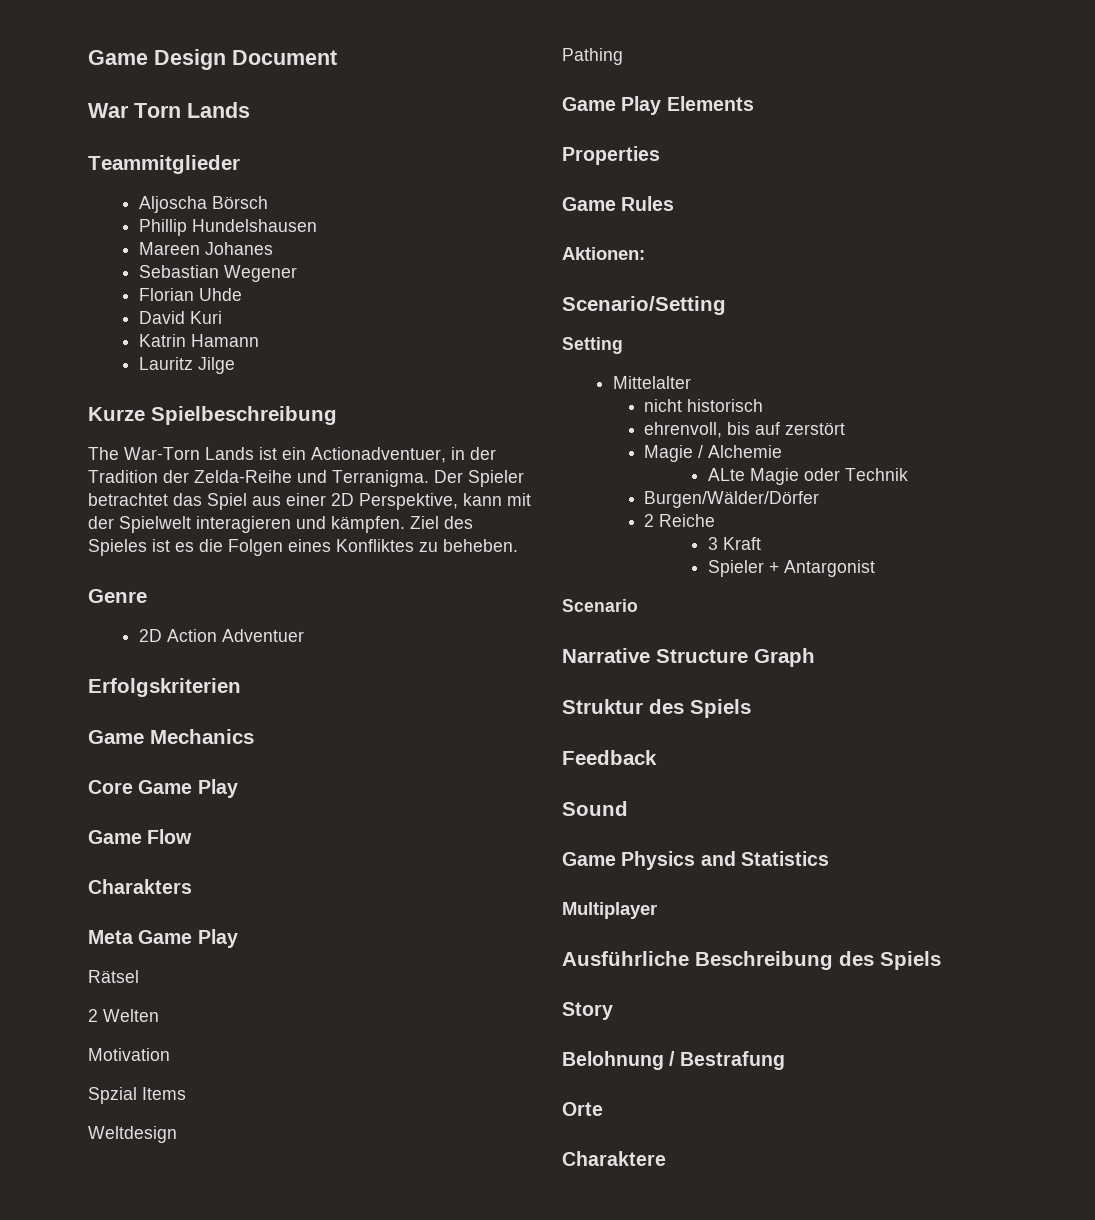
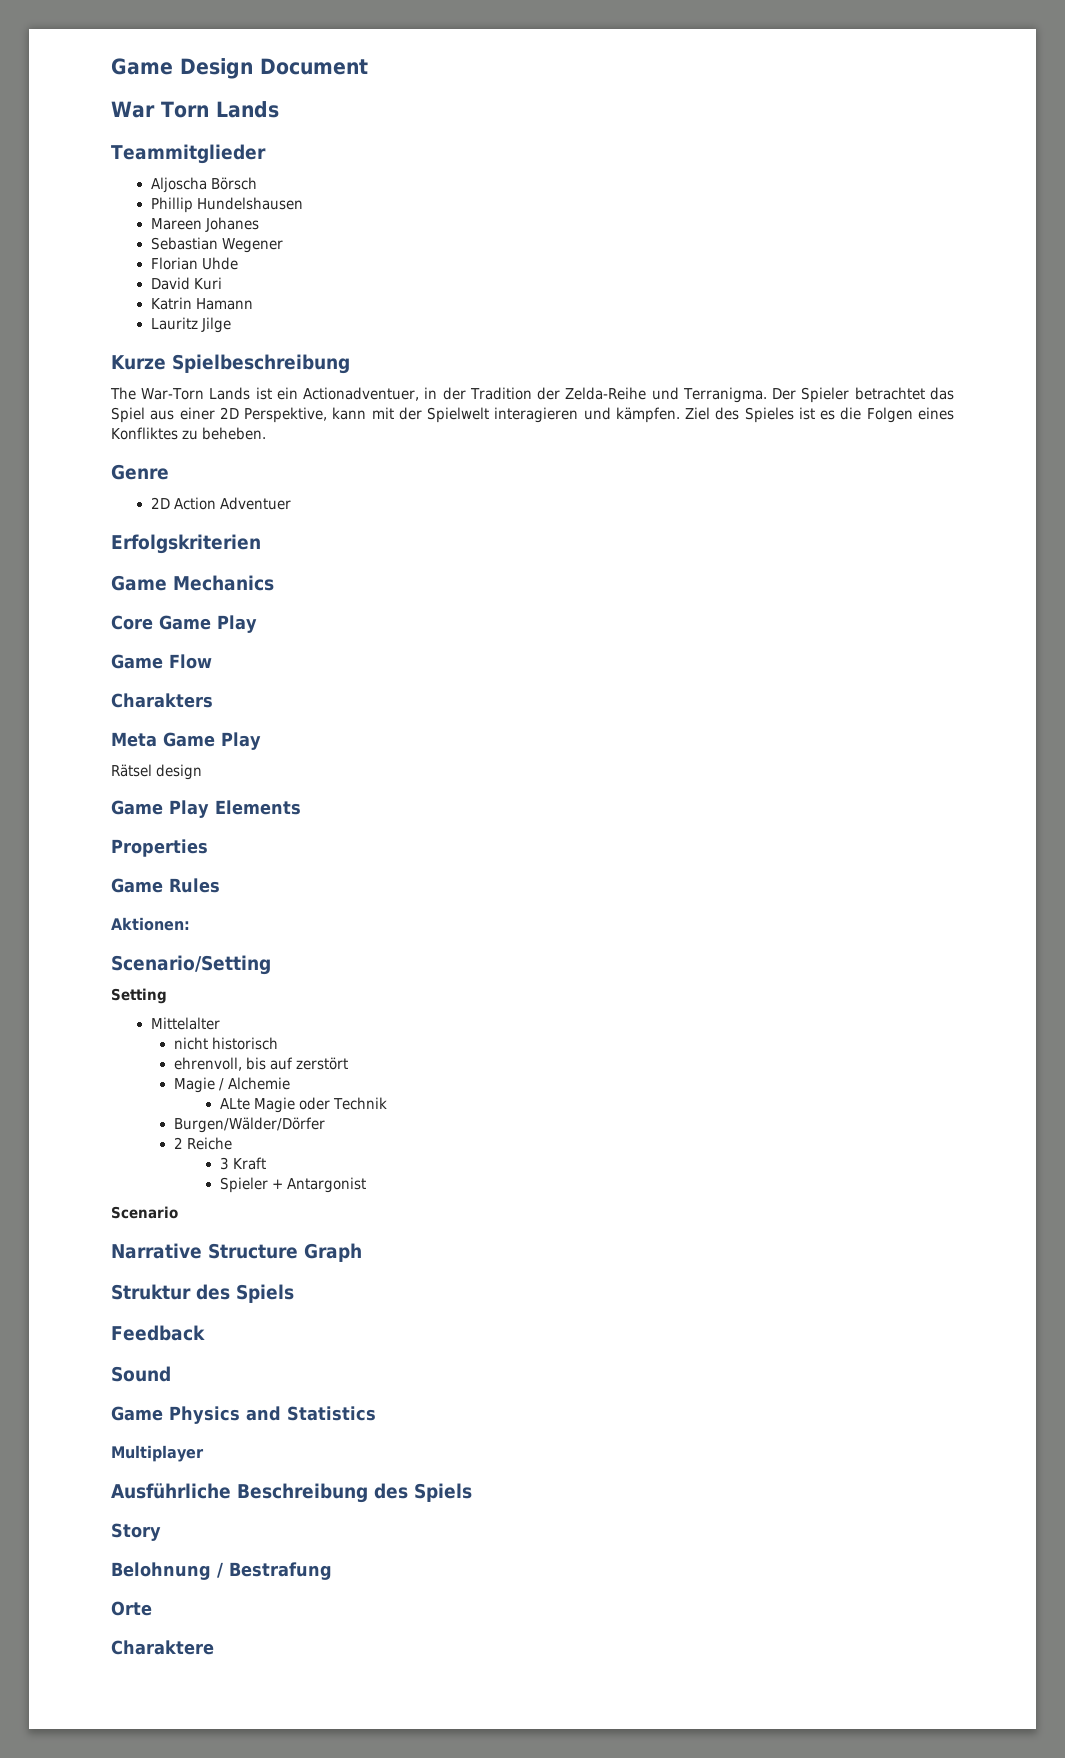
- Rätsel
- 2 Welten
- Motivation
- Spzial Items
- Weltdesign
- Pathing
+ Rätsel design

